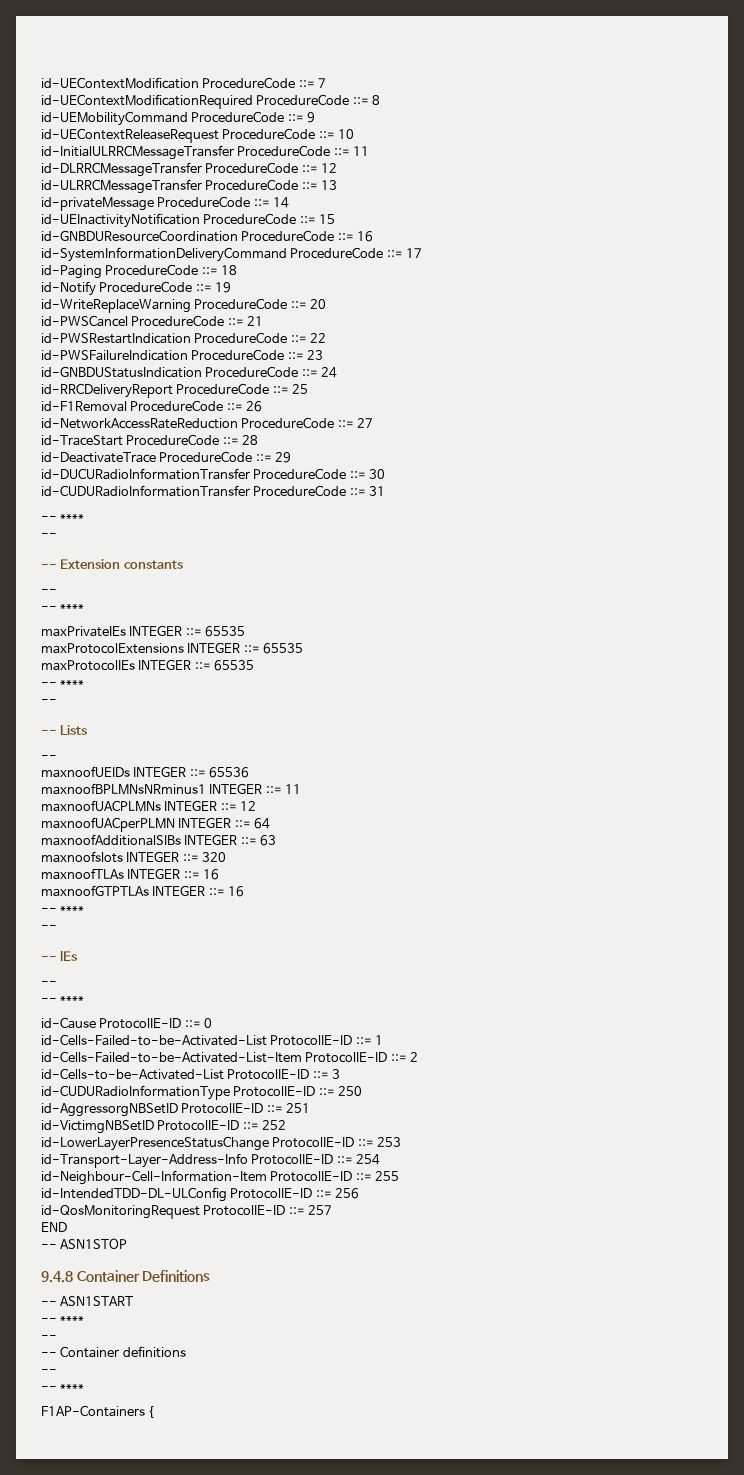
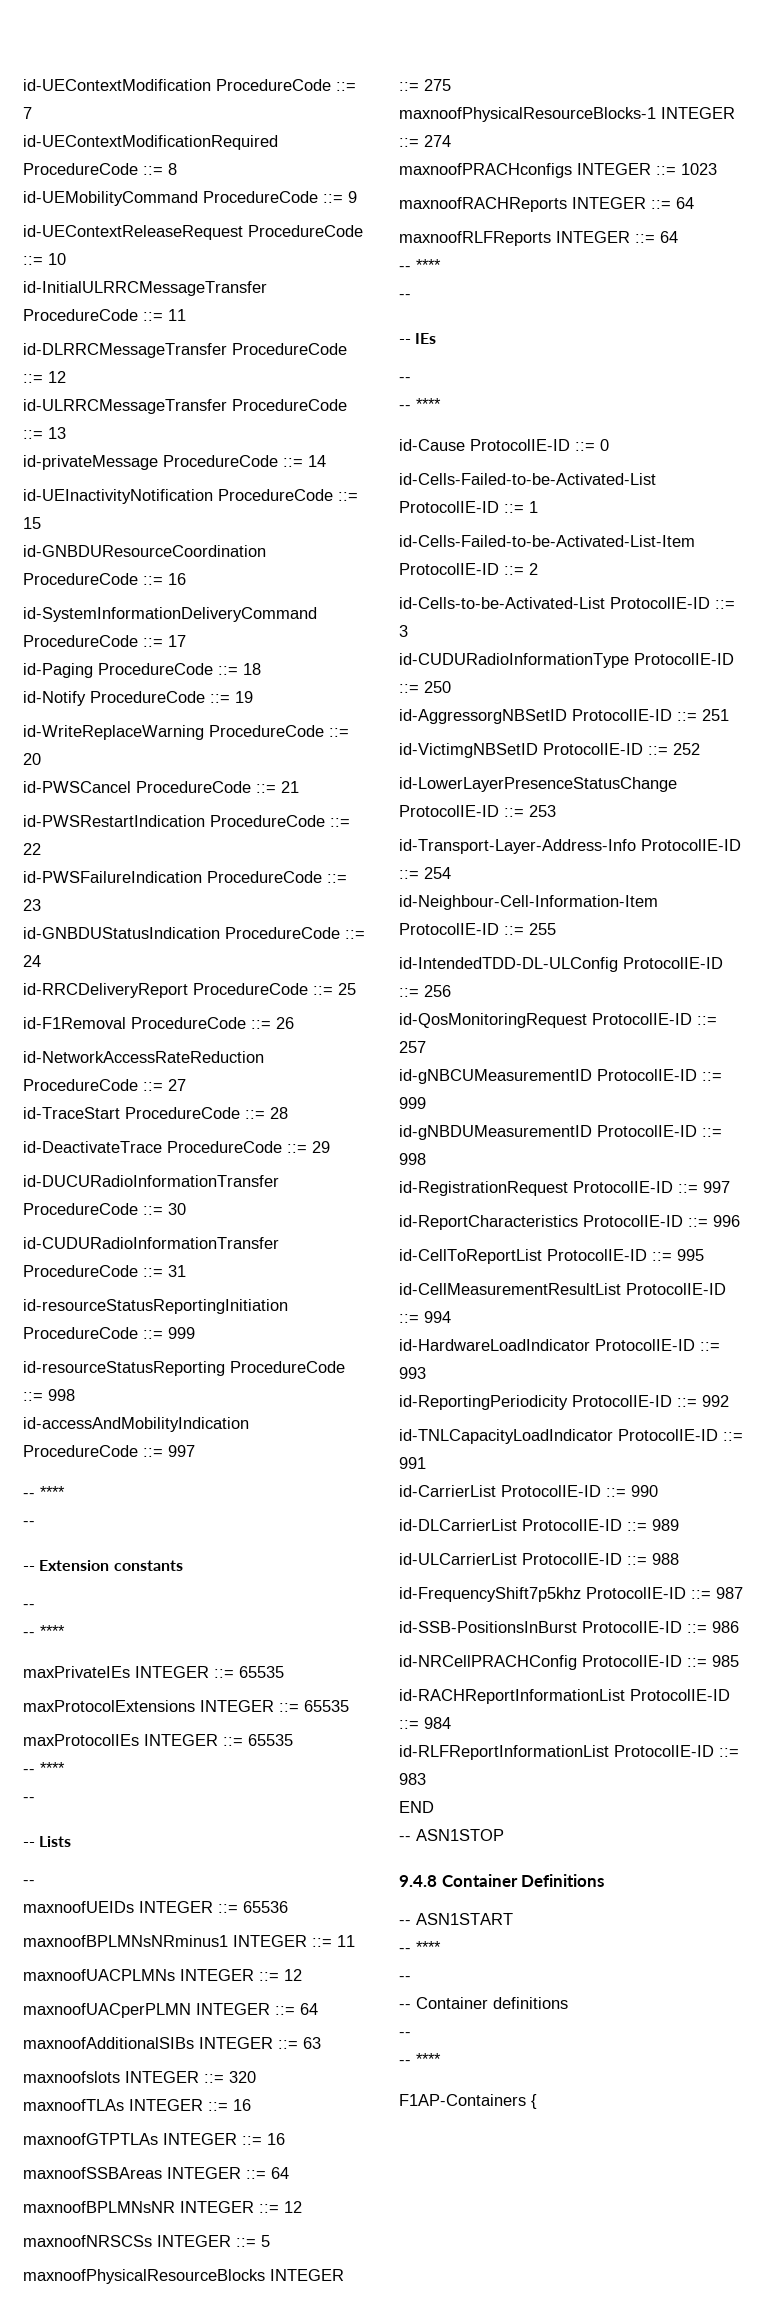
+ id-resourceStatusReportingInitiation ProcedureCode ::= 999
+ id-resourceStatusReporting ProcedureCode ::= 998
+ id-accessAndMobilityIndication ProcedureCode ::= 997
+ maxnoofSSBAreas INTEGER ::= 64
+ maxnoofBPLMNsNR INTEGER ::= 12
+ maxnoofNRSCSs INTEGER ::= 5
+ maxnoofPhysicalResourceBlocks INTEGER ::= 275
+ maxnoofPhysicalResourceBlocks-1 INTEGER ::= 274
+ maxnoofPRACHconfigs INTEGER ::= 1023
+ maxnoofRACHReports INTEGER ::= 64
+ maxnoofRLFReports INTEGER ::= 64
+ id-gNBCUMeasurementID ProtocolIE-ID ::= 999
+ id-gNBDUMeasurementID ProtocolIE-ID ::= 998
+ id-RegistrationRequest ProtocolIE-ID ::= 997
+ id-ReportCharacteristics ProtocolIE-ID ::= 996
+ id-CellToReportList ProtocolIE-ID ::= 995
+ id-CellMeasurementResultList ProtocolIE-ID ::= 994
+ id-HardwareLoadIndicator ProtocolIE-ID ::= 993
+ id-ReportingPeriodicity ProtocolIE-ID ::= 992
+ id-TNLCapacityLoadIndicator ProtocolIE-ID ::= 991
+ id-CarrierList ProtocolIE-ID ::= 990
+ id-DLCarrierList ProtocolIE-ID ::= 989
+ id-ULCarrierList ProtocolIE-ID ::= 988
+ id-FrequencyShift7p5khz ProtocolIE-ID ::= 987
+ id-SSB-PositionsInBurst ProtocolIE-ID ::= 986
+ id-NRCellPRACHConfig ProtocolIE-ID ::= 985
+ id-RACHReportInformationList ProtocolIE-ID ::= 984
+ id-RLFReportInformationList ProtocolIE-ID ::= 983

